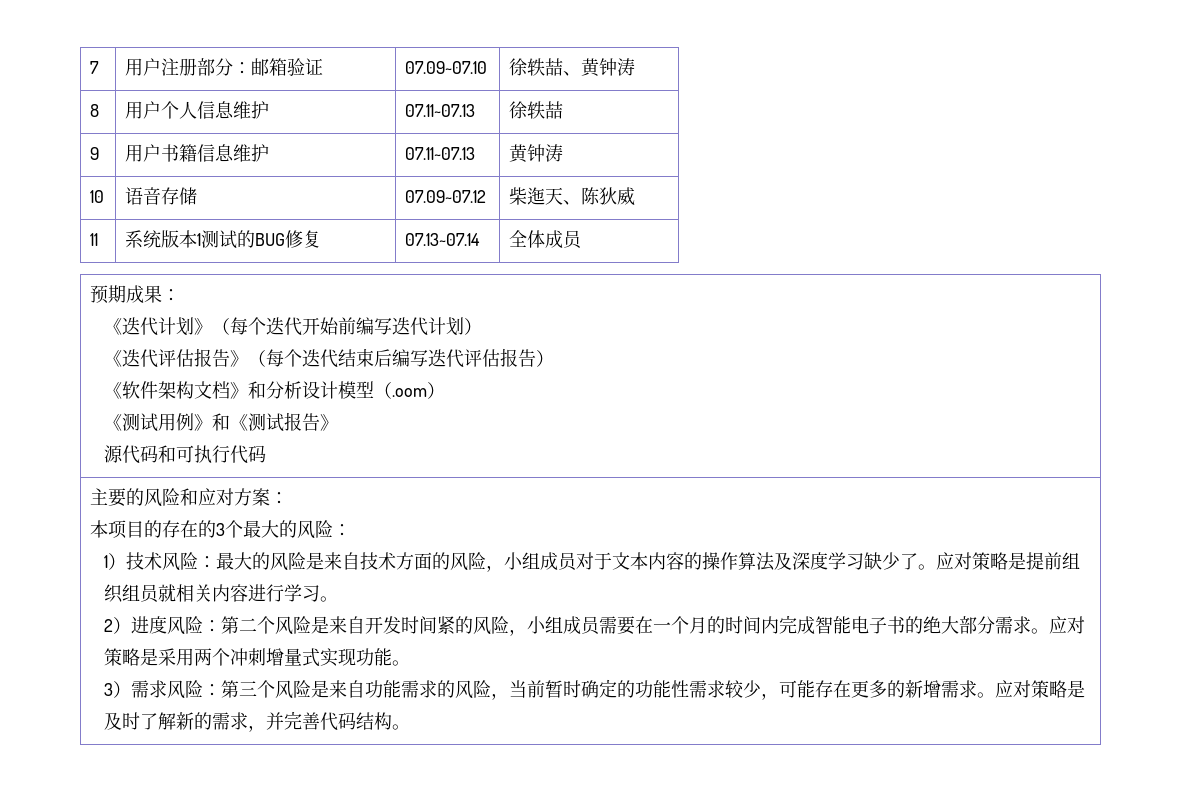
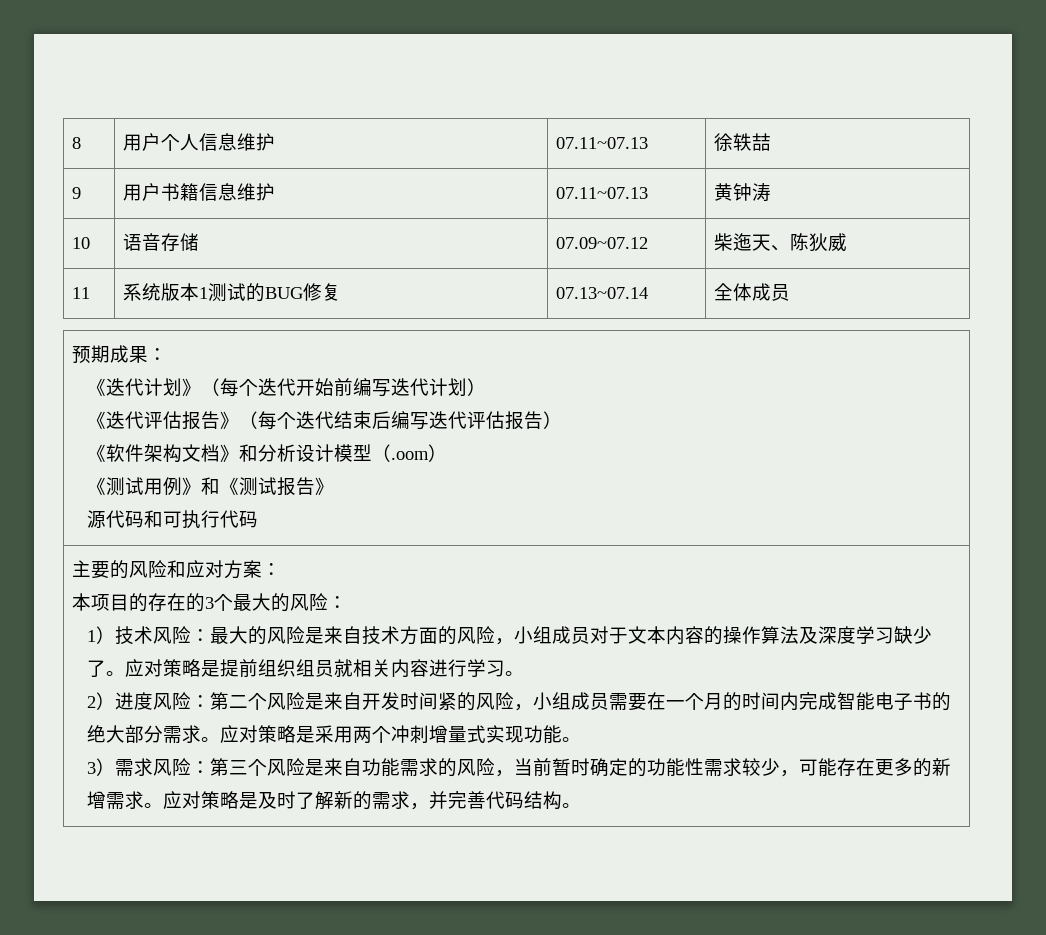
- 7 | 用户注册部分：邮箱验证 | 07.09~07.10 | 徐轶喆、黄钟涛

